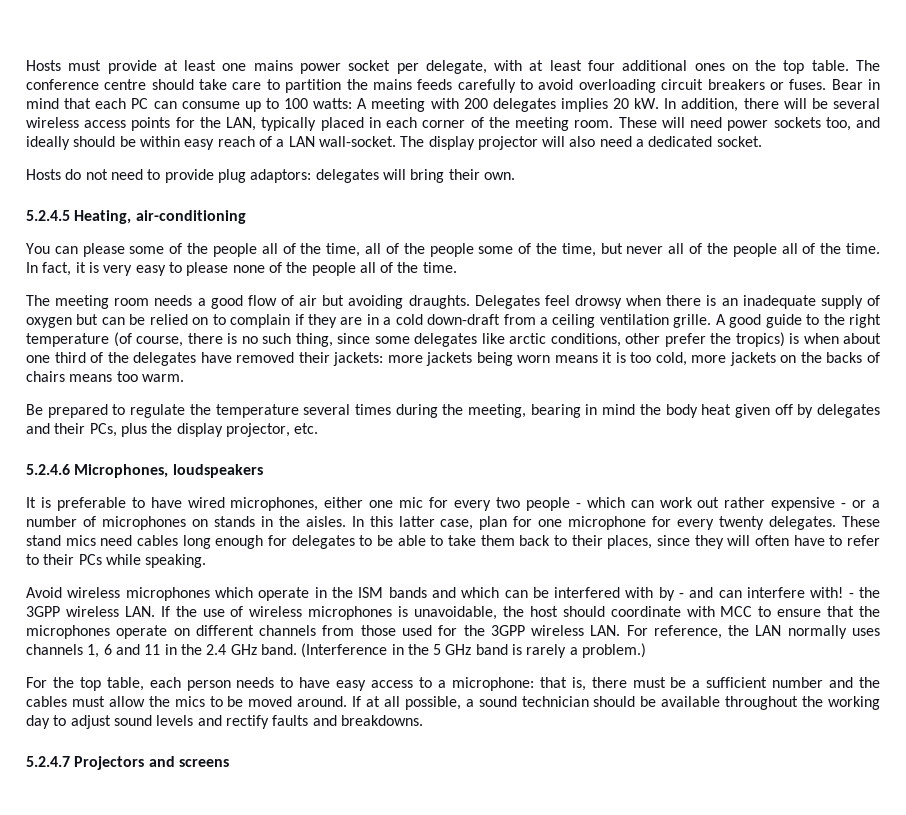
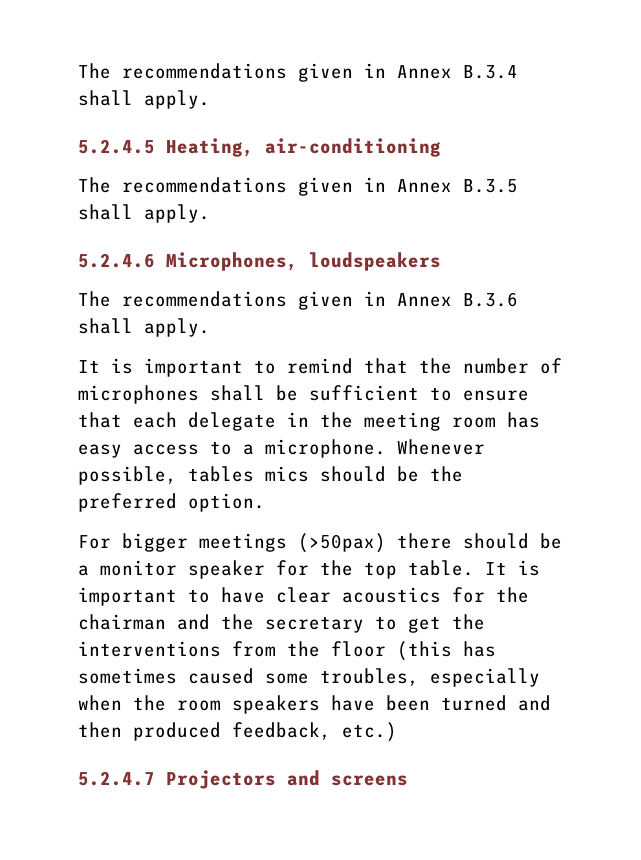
- Hosts must provide at least one mains power socket per delegate, with at least four additional ones on the top table. The conference centre should take care to partition the mains feeds carefully to avoid overloading circuit breakers or fuses. Bear in mind that each PC can consume up to 100 watts: A meeting with 200 delegates implies 20 kW. In addition, there will be several wireless access points for the LAN, typically placed in each corner of the meeting room. These will need power sockets too, and ideally should be within easy reach of a LAN wall-socket. The display projector will also need a dedicated socket.
- Hosts do not need to provide plug adaptors: delegates will bring their own.
+ The recommendations given in Annex B.3.4 shall apply.
  5.2.4.5 Heating, air-conditioning
- You can please some of the people all of the time, all of the people some of the time, but never all of the people all of the time. In fact, it is very easy to please none of the people all of the time.
- The meeting room needs a good flow of air but avoiding draughts. Delegates feel drowsy when there is an inadequate supply of oxygen but can be relied on to complain if they are in a cold down-draft from a ceiling ventilation grille. A good guide to the right temperature (of course, there is no such thing, since some delegates like arctic conditions, other prefer the tropics) is when about one third of the delegates have removed their jackets: more jackets being worn means it is too cold, more jackets on the backs of chairs means too warm.
- Be prepared to regulate the temperature several times during the meeting, bearing in mind the body heat given off by delegates and their PCs, plus the display projector, etc.
+ The recommendations given in Annex B.3.5 shall apply.
  5.2.4.6 Microphones, loudspeakers
- It is preferable to have wired microphones, either one mic for every two people - which can work out rather expensive - or a number of microphones on stands in the aisles. In this latter case, plan for one microphone for every twenty delegates. These stand mics need cables long enough for delegates to be able to take them back to their places, since they will often have to refer to their PCs while speaking.
- Avoid wireless microphones which operate in the ISM bands and which can be interfered with by - and can interfere with! - the 3GPP wireless LAN. If the use of wireless microphones is unavoidable, the host should coordinate with MCC to ensure that the microphones operate on different channels from those used for the 3GPP wireless LAN. For reference, the LAN normally uses channels 1, 6 and 11 in the 2.4 GHz band. (Interference in the 5 GHz band is rarely a problem.)
- For the top table, each person needs to have easy access to a microphone: that is, there must be a sufficient number and the cables must allow the mics to be moved around. If at all possible, a sound technician should be available throughout the working day to adjust sound levels and rectify faults and breakdowns.
+ The recommendations given in Annex B.3.6 shall apply.
+ It is important to remind that the number of microphones shall be sufficient to ensure that each delegate in the meeting room has easy access to a microphone. Whenever possible, tables mics should be the preferred option.
+ For bigger meetings (>50pax) there should be a monitor speaker for the top table. It is important to have clear acoustics for the chairman and the secretary to get the interventions from the floor (this has sometimes caused some troubles, especially when the room speakers have been turned and then produced feedback, etc.)

